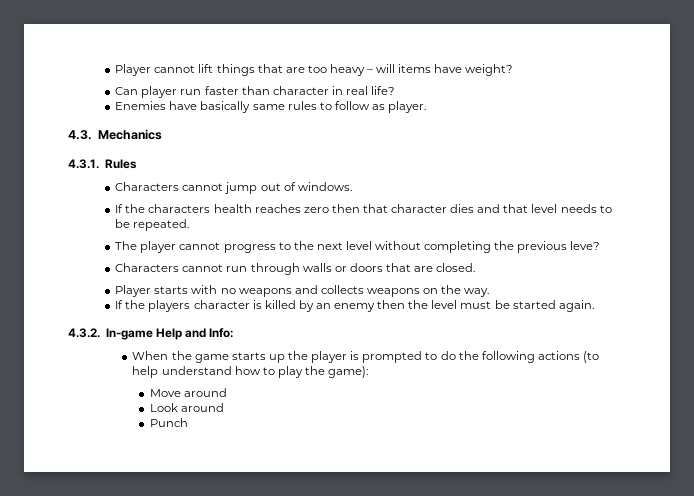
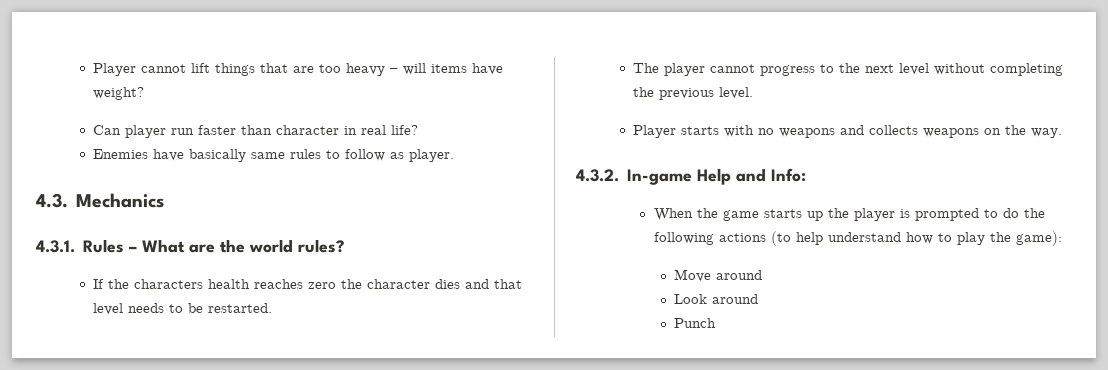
- 4.3.1. Rules
- Characters cannot jump out of windows.
+ 4.3.1. Rules – What are the world rules?
- If the characters health reaches zero then that character dies and that level needs to be repeated.
+ If the characters health reaches zero the character dies and that level needs to be restarted.
- The player cannot progress to the next level without completing the previous leve?
- Characters cannot run through walls or doors that are closed.
+ The player cannot progress to the next level without completing the previous level.
- If the players character is killed by an enemy then the level must be started again.

